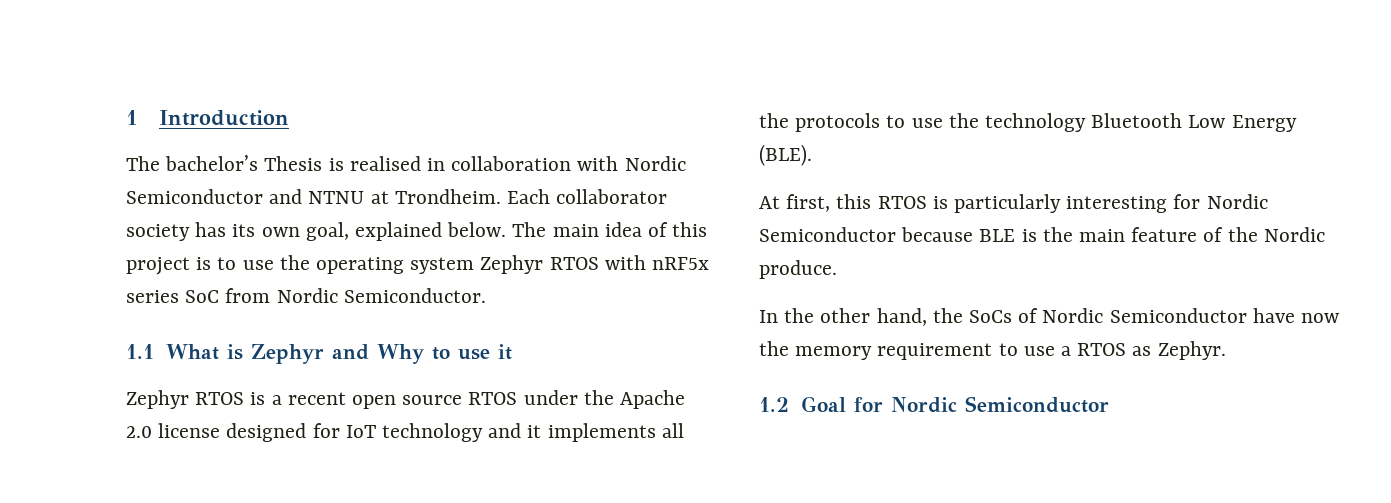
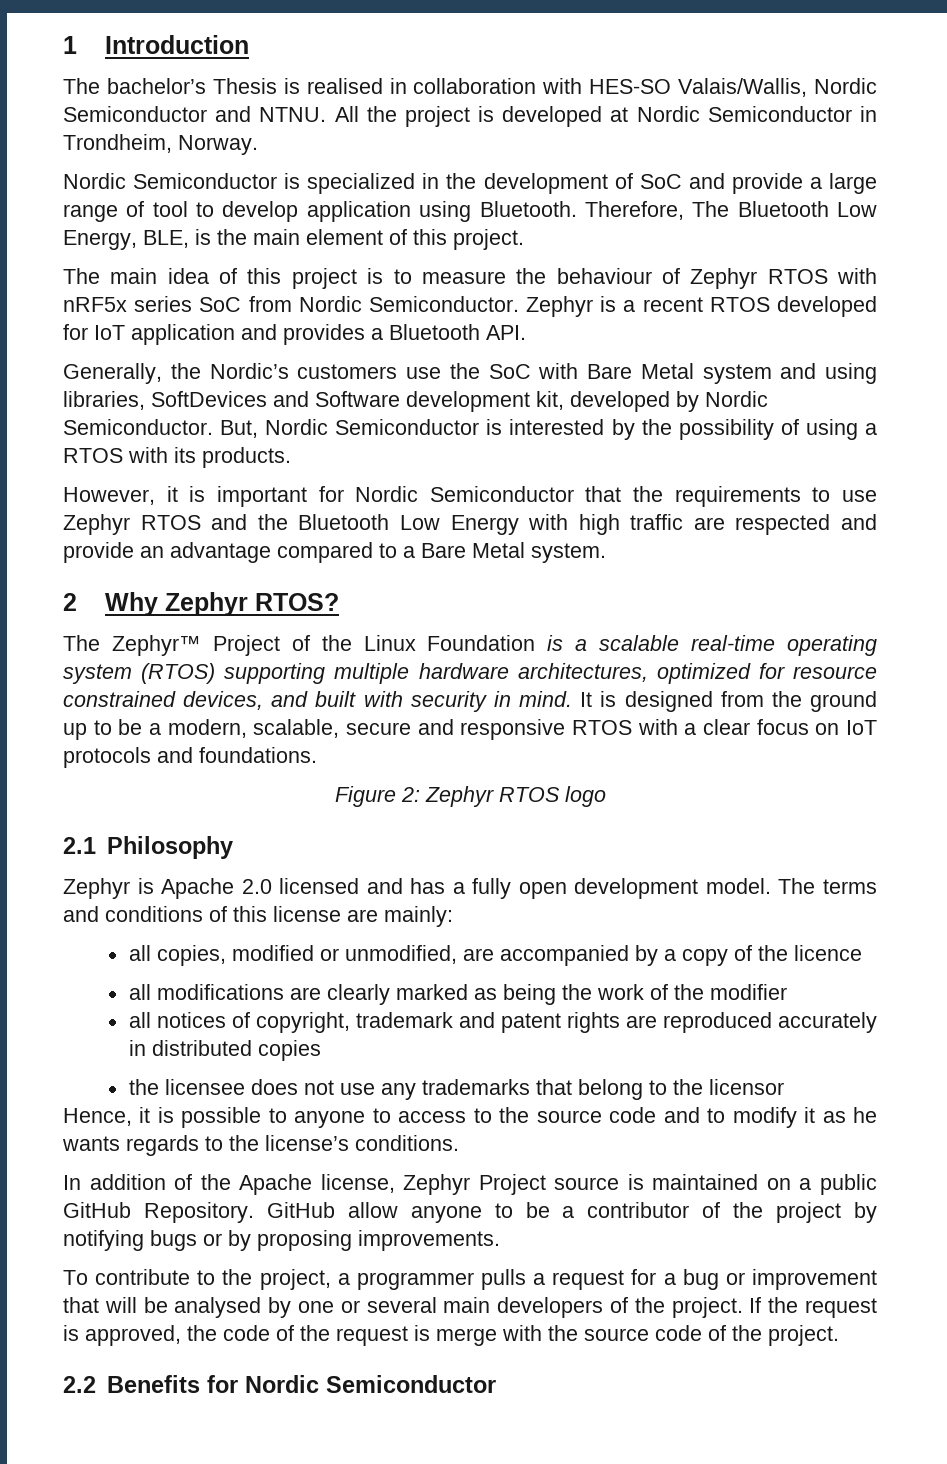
- The bachelor’s Thesis is realised in collaboration with Nordic Semiconductor and NTNU at Trondheim. Each collaborator society has its own goal, explained below. The main idea of this project is to use the operating system Zephyr RTOS with nRF5x series SoC from Nordic Semiconductor.
- 1.1 What is Zephyr and Why to use it
- Zephyr RTOS is a recent open source RTOS under the Apache 2.0 license designed for IoT technology and it implements all the protocols to use the technology Bluetooth Low Energy (BLE).
- At first, this RTOS is particularly interesting for Nordic Semiconductor because BLE is the main feature of the Nordic produce.
- In the other hand, the SoCs of Nordic Semiconductor have now the memory requirement to use a RTOS as Zephyr.
- 1.2 Goal for Nordic Semiconductor
+ The bachelor’s Thesis is realised in collaboration with HES-SO Valais/Wallis, Nordic Semiconductor and NTNU. All the project is developed at Nordic Semiconductor in Trondheim, Norway.
+ Nordic Semiconductor is specialized in the development of SoC and provide a large range of tool to develop application using Bluetooth. Therefore, The Bluetooth Low Energy, BLE, is the main element of this project.
+ The main idea of this project is to measure the behaviour of Zephyr RTOS with nRF5x series SoC from Nordic Semiconductor. Zephyr is a recent RTOS developed for IoT application and provides a Bluetooth API.
+ Generally, the Nordic’s customers use the SoC with Bare Metal system and using libraries, SoftDevices and Software development kit, developed by Nordic Semiconductor. But, Nordic Semiconductor is interested by the possibility of using a RTOS with its products.
+ However, it is important for Nordic Semiconductor that the requirements to use Zephyr RTOS and the Bluetooth Low Energy with high traffic are respected and provide an advantage compared to a Bare Metal system.
+ 2 Why Zephyr RTOS?
+ The Zephyr™ Project of the Linux Foundation is a scalable real-time operating system (RTOS) supporting multiple hardware architectures, optimized for resource constrained devices, and built with security in mind. It is designed from the ground up to be a modern, scalable, secure and responsive RTOS with a clear focus on IoT protocols and foundations.
+ Figure 2: Zephyr RTOS logo
+ 2.1 Philosophy
+ Zephyr is Apache 2.0 licensed and has a fully open development model. The terms and conditions of this license are mainly:
+ all copies, modified or unmodified, are accompanied by a copy of the licence
+ all modifications are clearly marked as being the work of the modifier
+ all notices of copyright, trademark and patent rights are reproduced accurately in distributed copies
+ the licensee does not use any trademarks that belong to the licensor
+ Hence, it is possible to anyone to access to the source code and to modify it as he wants regards to the license’s conditions.
+ In addition of the Apache license, Zephyr Project source is maintained on a public GitHub Repository. GitHub allow anyone to be a contributor of the project by notifying bugs or by proposing improvements.
+ To contribute to the project, a programmer pulls a request for a bug or improvement that will be analysed by one or several main developers of the project. If the request is approved, the code of the request is merge with the source code of the project.
+ 2.2 Benefits for Nordic Semiconductor

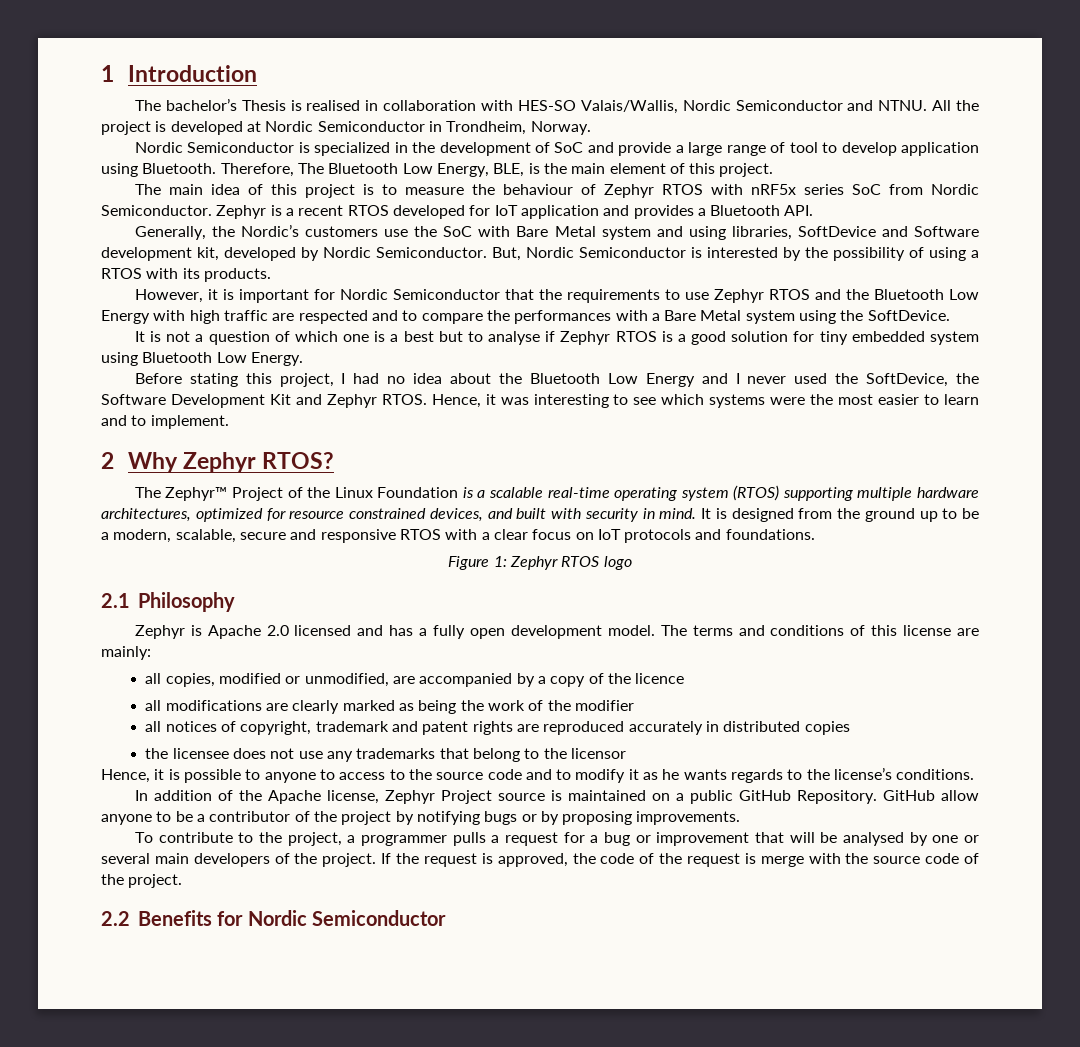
- Generally, the Nordic’s customers use the SoC with Bare Metal system and using libraries, SoftDevices and Software development kit, developed by Nordic Semiconductor.
+ Generally, the Nordic’s customers use the SoC with Bare Metal system and using libraries, SoftDevice and Software development kit, developed by Nordic Semiconductor.
- However, it is important for Nordic Semiconductor that the requirements to use Zephyr RTOS and the Bluetooth Low Energy with high traffic are respected and provide an advantage compared to a Bare Metal system.
+ However, it is important for Nordic Semiconductor that the requirements to use Zephyr RTOS and the Bluetooth Low Energy with high traffic are respected and to compare the performances with a Bare Metal system using the SoftDevice.
+ It is not a question of which one is a best but to analyse if Zephyr RTOS is a good solution for tiny embedded system using Bluetooth Low Energy.
+ Before stating this project, I had no idea about the Bluetooth Low Energy and I never used the SoftDevice, the Software Development Kit and Zephyr RTOS. Hence, it was interesting to see which systems were the most easier to learn and to implement.
- Figure 2: Zephyr RTOS logo
+ Figure 1: Zephyr RTOS logo

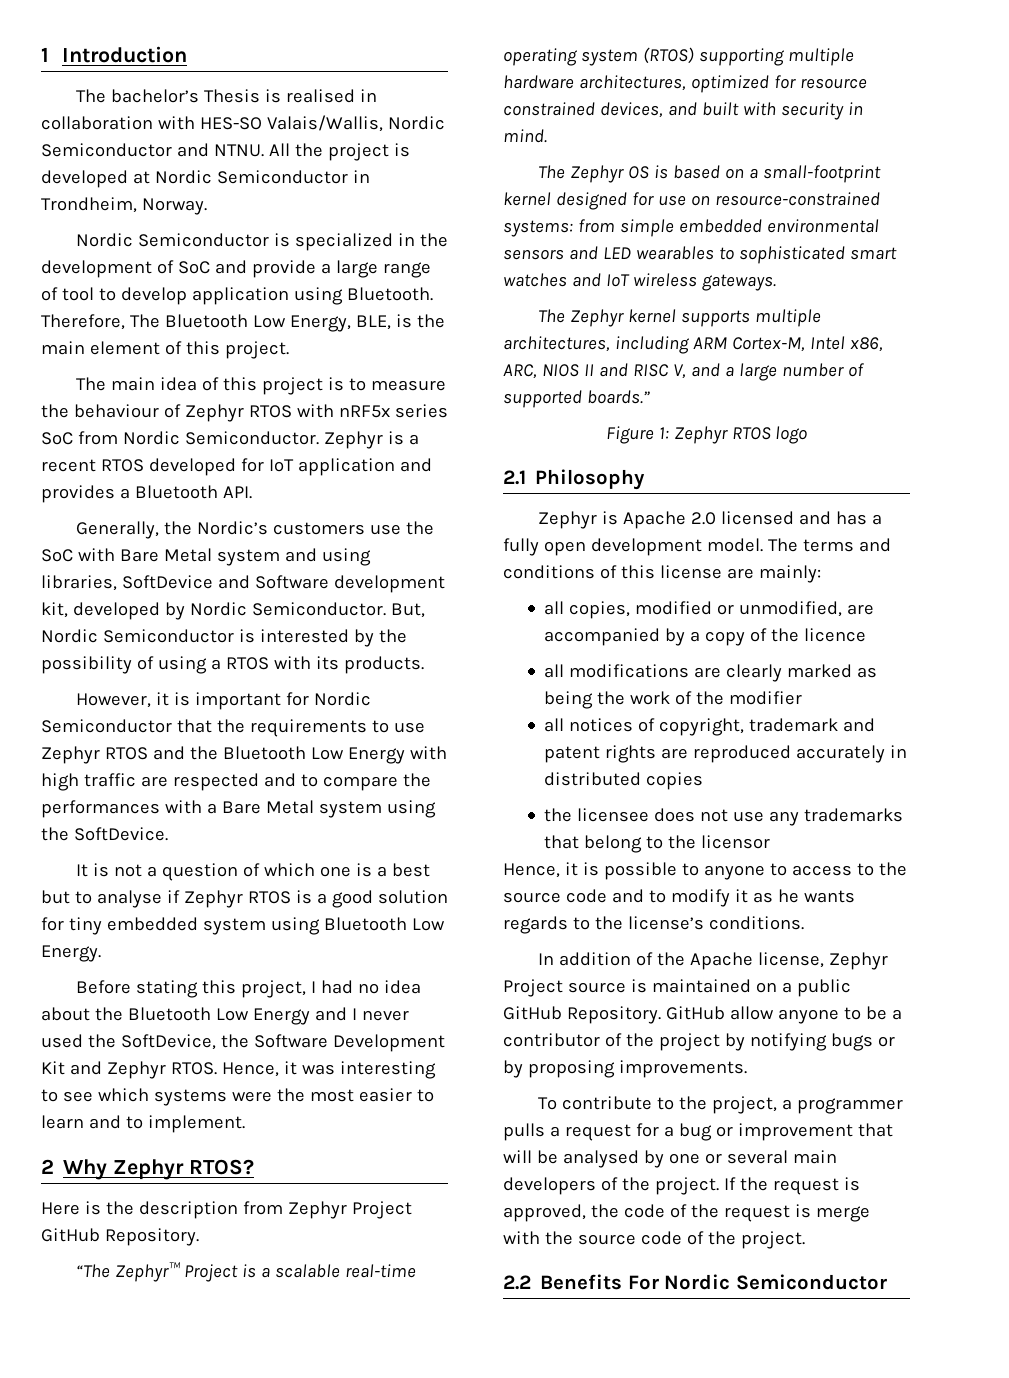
- The Zephyr™ Project of the Linux Foundation is a scalable real-time operating system (RTOS) supporting multiple hardware architectures, optimized for resource constrained devices, and built with security in mind. It is designed from the ground up to be a modern, scalable, secure and responsive RTOS with a clear focus on IoT protocols and foundations.
+ Here is the description from Zephyr Project GitHub Repository.
+ “The Zephyr™ Project is a scalable real-time operating system (RTOS) supporting multiple hardware architectures, optimized for resource constrained devices, and built with security in mind.
+ The Zephyr OS is based on a small-footprint kernel designed for use on resource-constrained systems: from simple embedded environmental sensors and LED wearables to sophisticated smart watches and IoT wireless gateways.
+ The Zephyr kernel supports multiple architectures, including ARM Cortex-M, Intel x86, ARC, NIOS II and RISC V, and a large number of supported boards.”
- 2.2 Benefits for Nordic Semiconductor
+ 2.2 Benefits For Nordic Semiconductor

